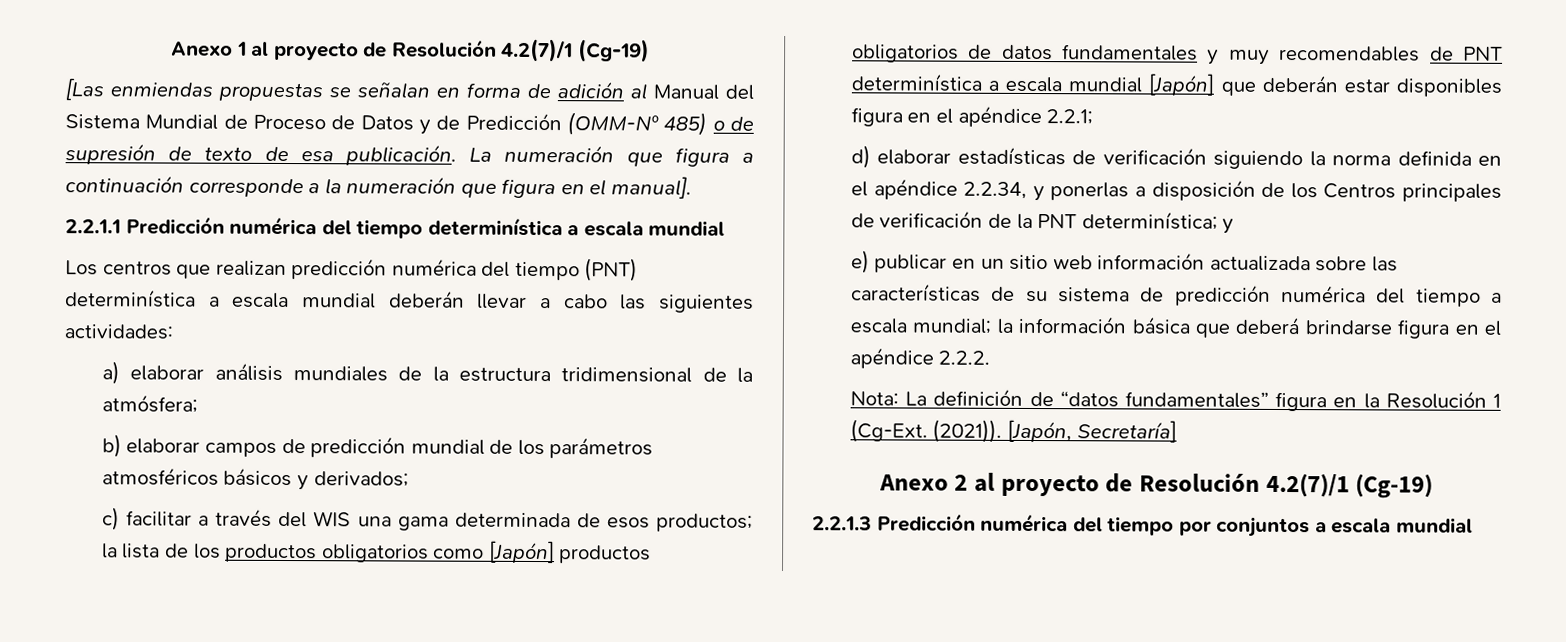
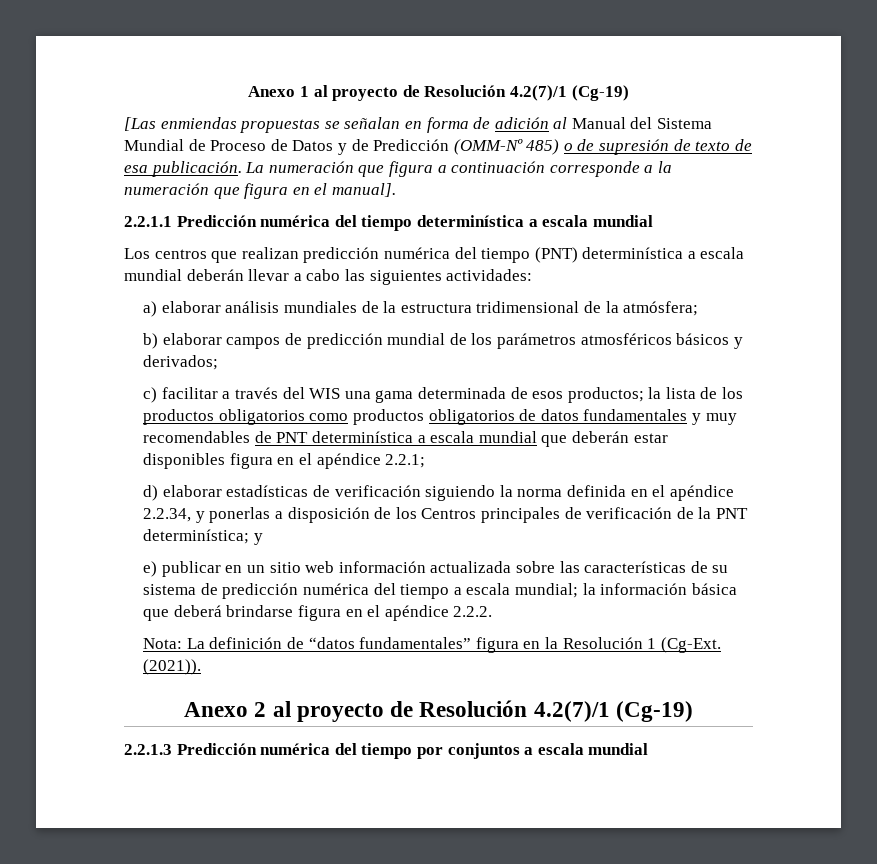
- c) facilitar a través del WIS una gama determinada de esos productos; la lista de los productos obligatorios como [Japón] productos obligatorios de datos fundamentales y muy recomendables de PNT determinística a escala mundial [Japón] que deberán estar disponibles figura en el apéndice 2.2.1;
+ c) facilitar a través del WIS una gama determinada de esos productos; la lista de los productos obligatorios como productos obligatorios de datos fundamentales y muy recomendables de PNT determinística a escala mundial que deberán estar disponibles figura en el apéndice 2.2.1;
- [Japón, Secretaría]

